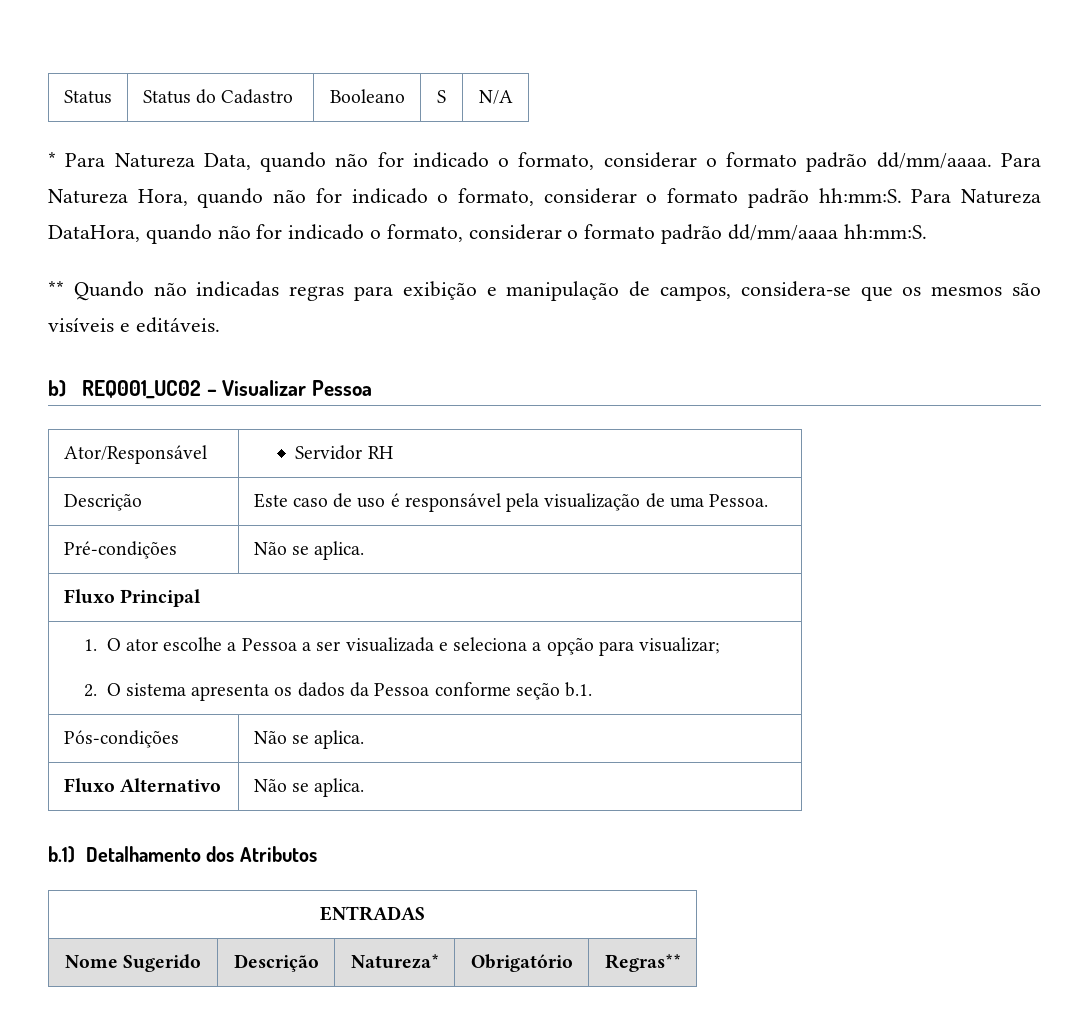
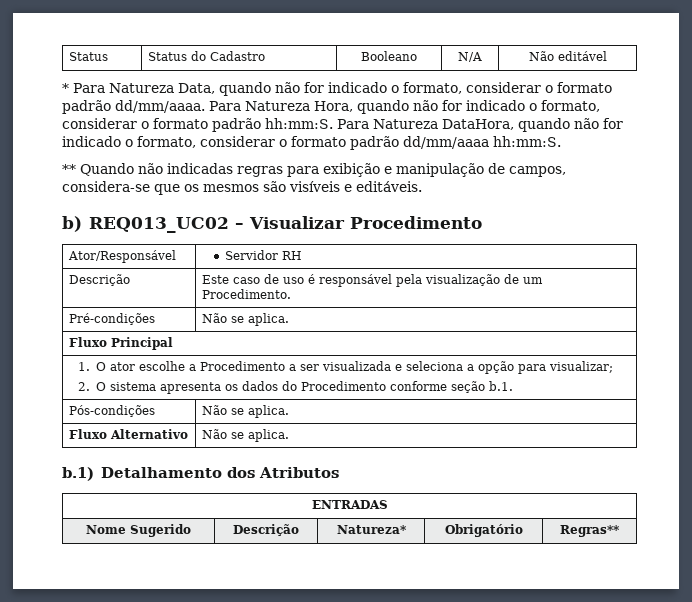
- Status | Status do Cadastro | Booleano | S | N/A
+ Status | Status do Cadastro | Booleano | N/A | Não editável
- b) REQ001_UC02 – Visualizar Pessoa
+ b) REQ013_UC02 – Visualizar Procedimento
- Descrição | Este caso de uso é responsável pela visualização de uma Pessoa.
+ Descrição | Este caso de uso é responsável pela visualização de um Procedimento.
- 1. O ator escolhe a Pessoa a ser visualizada e seleciona a opção para visualizar;
- 2. O sistema apresenta os dados da Pessoa conforme seção b.1.
+ 1. O ator escolhe a Procedimento a ser visualizada e seleciona a opção para visualizar;
+ 2. O sistema apresenta os dados do Procedimento conforme seção b.1.

